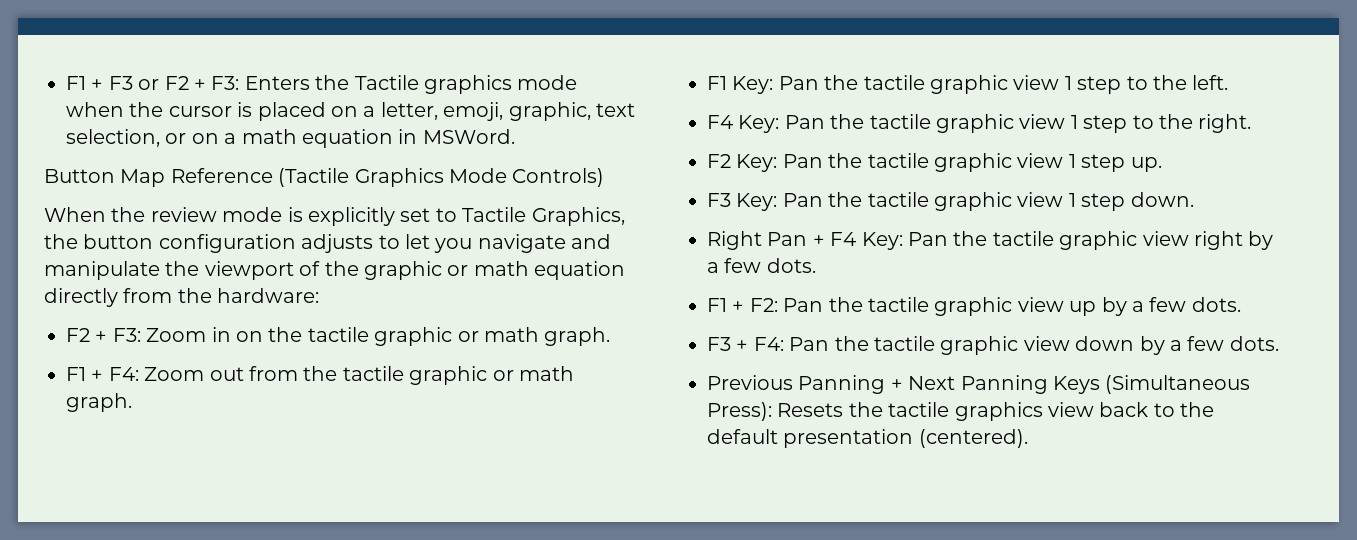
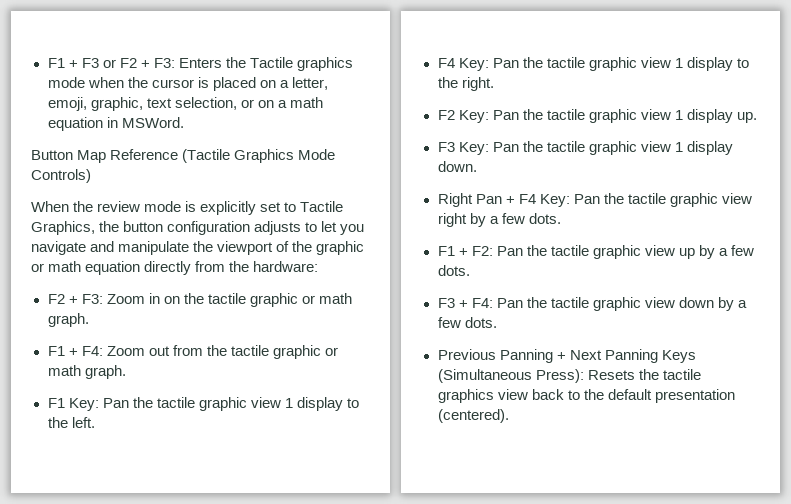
- F1 Key: Pan the tactile graphic view 1 step to the left.
+ F1 Key: Pan the tactile graphic view 1 display to the left.
- F4 Key: Pan the tactile graphic view 1 step to the right.
+ F4 Key: Pan the tactile graphic view 1 display to the right.
- F2 Key: Pan the tactile graphic view 1 step up.
+ F2 Key: Pan the tactile graphic view 1 display up.
- F3 Key: Pan the tactile graphic view 1 step down.
+ F3 Key: Pan the tactile graphic view 1 display down.

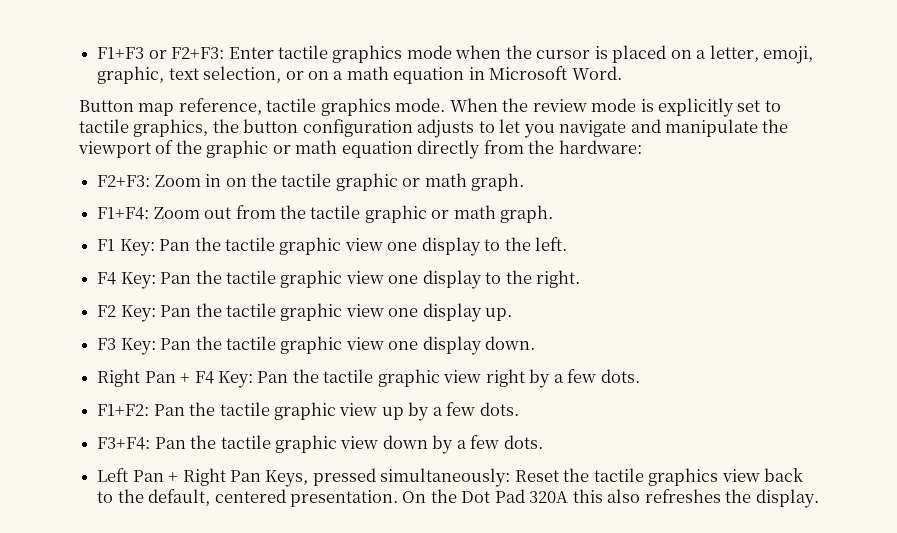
- F1 + F3 or F2 + F3: Enters the Tactile graphics mode when the cursor is placed on a letter, emoji, graphic, text selection, or on a math equation in MSWord.
+ F1+F3 or F2+F3: Enter tactile graphics mode when the cursor is placed on a letter, emoji, graphic, text selection, or on a math equation in Microsoft Word.
- Button Map Reference (Tactile Graphics Mode Controls)
- When the review mode is explicitly set to Tactile Graphics, the button configuration adjusts to let you navigate and manipulate the viewport of the graphic or math equation directly from the hardware:
+ Button map reference, tactile graphics mode. When the review mode is explicitly set to tactile graphics, the button configuration adjusts to let you navigate and manipulate the viewport of the graphic or math equation directly from the hardware:
- F2 + F3: Zoom in on the tactile graphic or math graph.
+ F2+F3: Zoom in on the tactile graphic or math graph.
- F1 + F4: Zoom out from the tactile graphic or math graph.
+ F1+F4: Zoom out from the tactile graphic or math graph.
- F1 Key: Pan the tactile graphic view 1 display to the left.
+ F1 Key: Pan the tactile graphic view one display to the left.
- F4 Key: Pan the tactile graphic view 1 display to the right.
+ F4 Key: Pan the tactile graphic view one display to the right.
- F2 Key: Pan the tactile graphic view 1 display up.
+ F2 Key: Pan the tactile graphic view one display up.
- F3 Key: Pan the tactile graphic view 1 display down.
+ F3 Key: Pan the tactile graphic view one display down.
- F1 + F2: Pan the tactile graphic view up by a few dots.
+ F1+F2: Pan the tactile graphic view up by a few dots.
- F3 + F4: Pan the tactile graphic view down by a few dots.
+ F3+F4: Pan the tactile graphic view down by a few dots.
- Previous Panning + Next Panning Keys (Simultaneous Press): Resets the tactile graphics view back to the default presentation (centered).
+ Left Pan + Right Pan Keys, pressed simultaneously: Reset the tactile graphics view back to the default, centered presentation. On the Dot Pad 320A this also refreshes the display.

